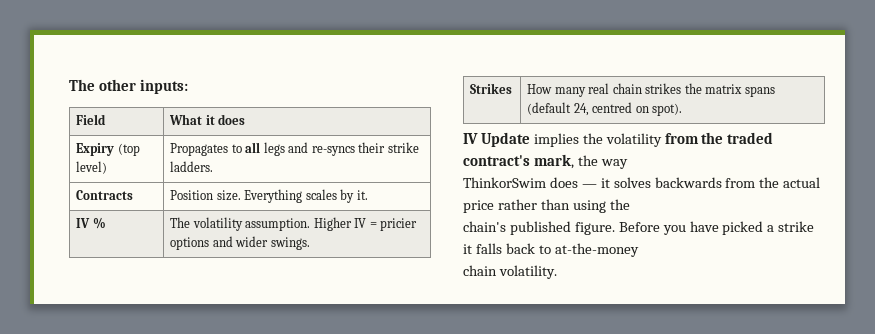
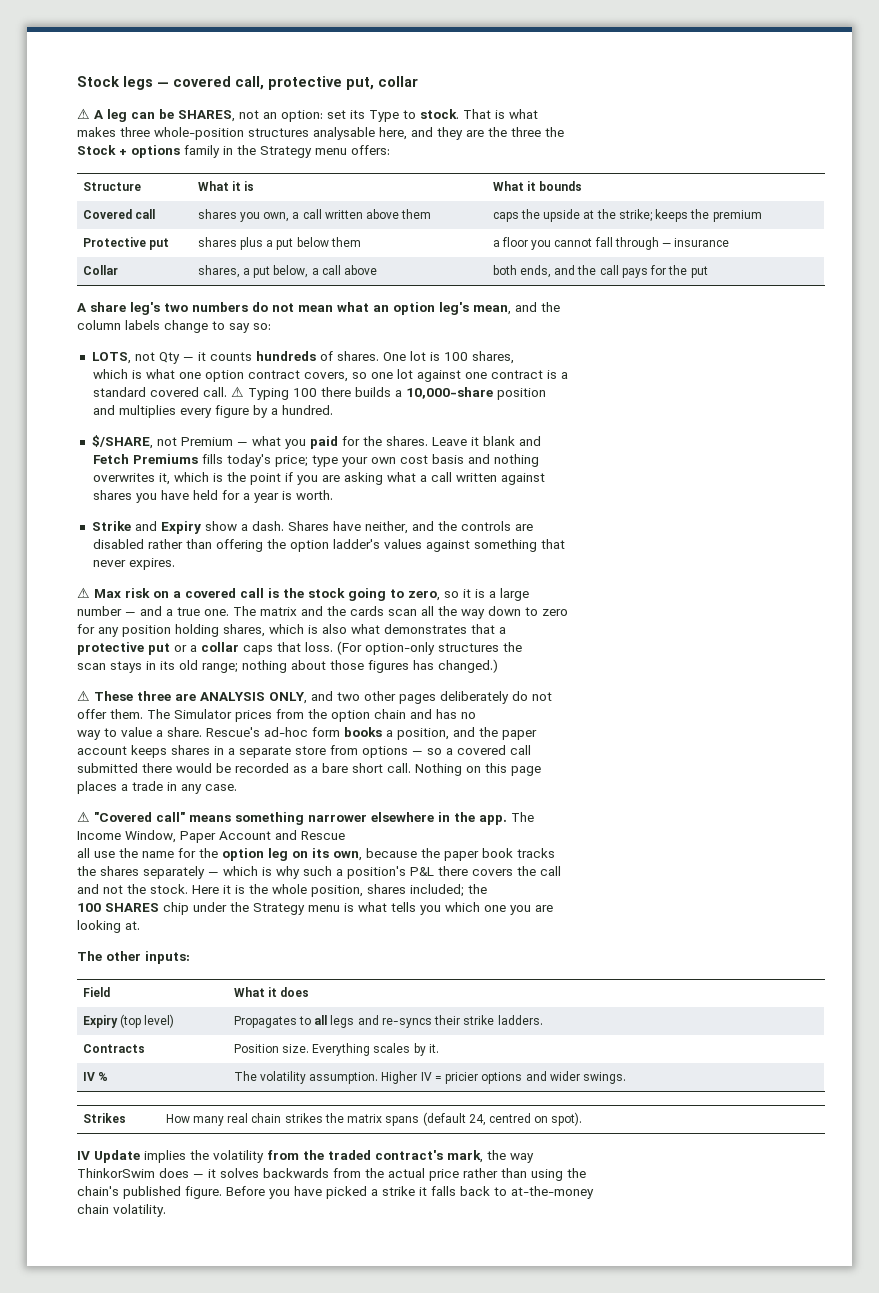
+ Stock legs — covered call, protective put, collar
+ ⚠ A leg can be SHARES, not an option: set its Type to stock. That is what
+ makes three whole-position structures analysable here, and they are the three the
+ Stock + options family in the Strategy menu offers:
+ Structure | What it is | What it bounds
+ Covered call | shares you own, a call written above them | caps the upside at the strike; keeps the premium
+ Protective put | shares plus a put below them | a floor you cannot fall through — insurance
+ Collar | shares, a put below, a call above | both ends, and the call pays for the put
+ A share leg's two numbers do not mean what an option leg's mean, and the
+ column labels change to say so:
+ LOTS, not Qty — it counts hundreds of shares. One lot is 100 shares,
+ which is what one option contract covers, so one lot against one contract is a
+ standard covered call. ⚠ Typing 100 there builds a 10,000-share position
+ and multiplies every figure by a hundred.
+ $/SHARE, not Premium — what you paid for the shares. Leave it blank and
+ Fetch Premiums fills today's price; type your own cost basis and nothing
+ overwrites it, which is the point if you are asking what a call written against
+ shares you have held for a year is worth.
+ Strike and Expiry show a dash. Shares have neither, and the controls are
+ disabled rather than offering the option ladder's values against something that
+ never expires.
+ ⚠ Max risk on a covered call is the stock going to zero, so it is a large
+ number — and a true one. The matrix and the cards scan all the way down to zero
+ for any position holding shares, which is also what demonstrates that a
+ protective put or a collar caps that loss. (For option-only structures the
+ scan stays in its old range; nothing about those figures has changed.)
+ ⚠ These three are ANALYSIS ONLY, and two other pages deliberately do not
+ offer them. The Simulator prices from the option chain and has no
+ way to value a share. Rescue's ad-hoc form books a position, and the paper
+ account keeps shares in a separate store from options — so a covered call
+ submitted there would be recorded as a bare short call. Nothing on this page
+ places a trade in any case.
+ ⚠ "Covered call" means something narrower elsewhere in the app. The
+ Income Window, Paper Account and Rescue
+ all use the name for the option leg on its own, because the paper book tracks
+ the shares separately — which is why such a position's P&L there covers the call
+ and not the stock. Here it is the whole position, shares included; the
+ 100 SHARES chip under the Strategy menu is what tells you which one you are
+ looking at.

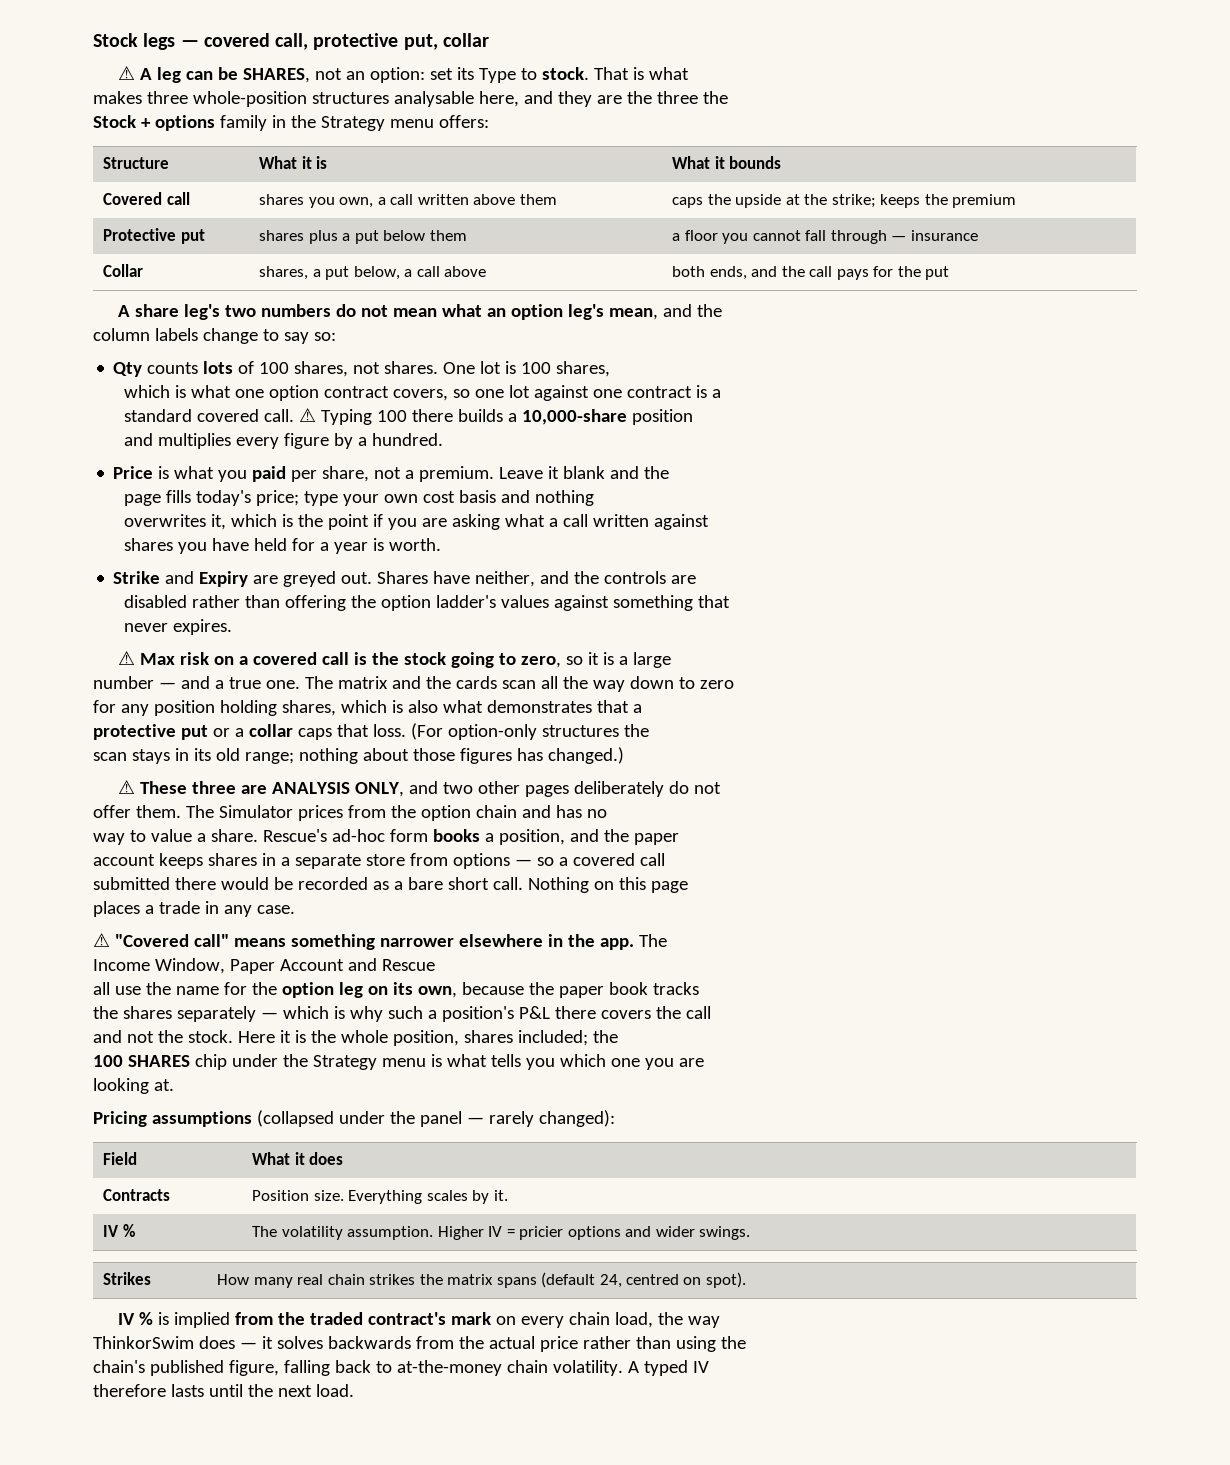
- LOTS, not Qty — it counts hundreds of shares.
+ Qty counts lots of 100 shares, not shares.
- $/SHARE, not Premium — what you paid for the shares.
+ Price is what you paid per share, not a premium.
- Leave it blank and
- Fetch Premiums fills today's price; type your own cost basis and nothing
+ Leave it blank and the
+ page fills today's price; type your own cost basis and nothing
- Strike and Expiry show a dash.
+ Strike and Expiry are greyed out.
- The other inputs:
+ Pricing assumptions (collapsed under the panel — rarely changed):
  Field | What it does
- Expiry (top level) | Propagates to all legs and re-syncs their strike ladders.
- IV Update implies the volatility from the traded contract's mark, the way
+ IV % is implied from the traded contract's mark on every chain load, the way
- chain's published figure. Before you have picked a strike it falls back to at-the-money
- chain volatility.
+ chain's published figure, falling back to at-the-money chain volatility.
+ A typed IV
+ therefore lasts until the next load.

